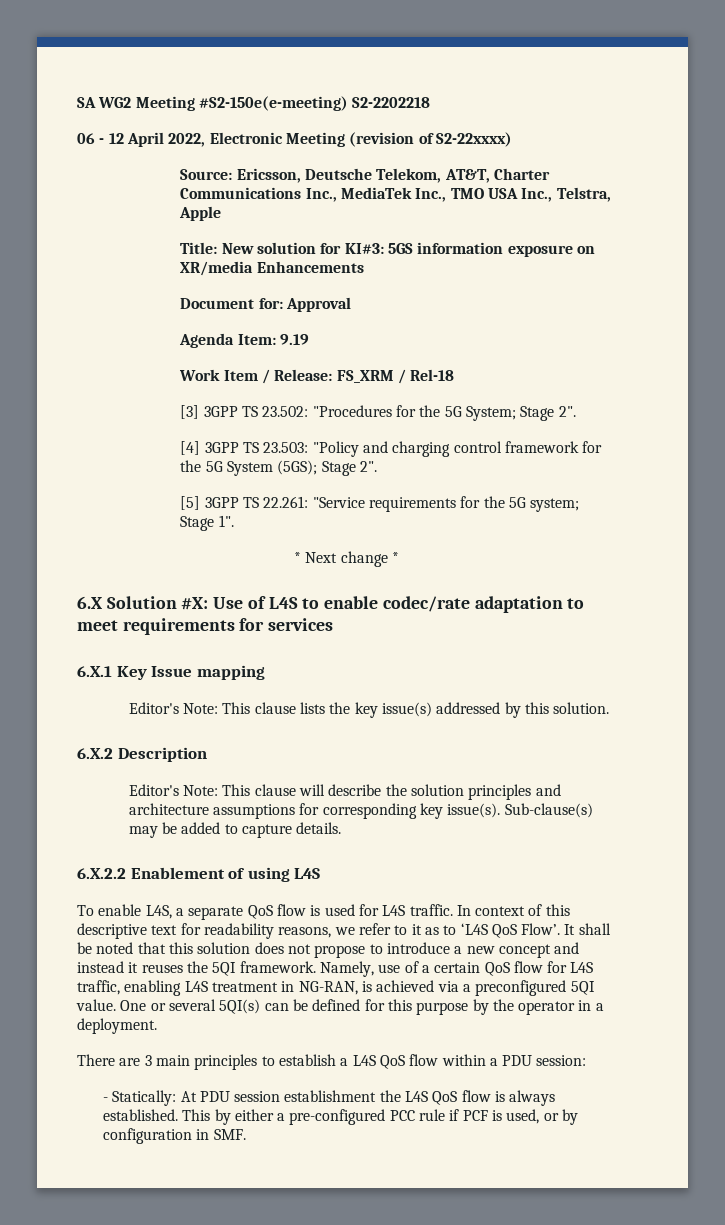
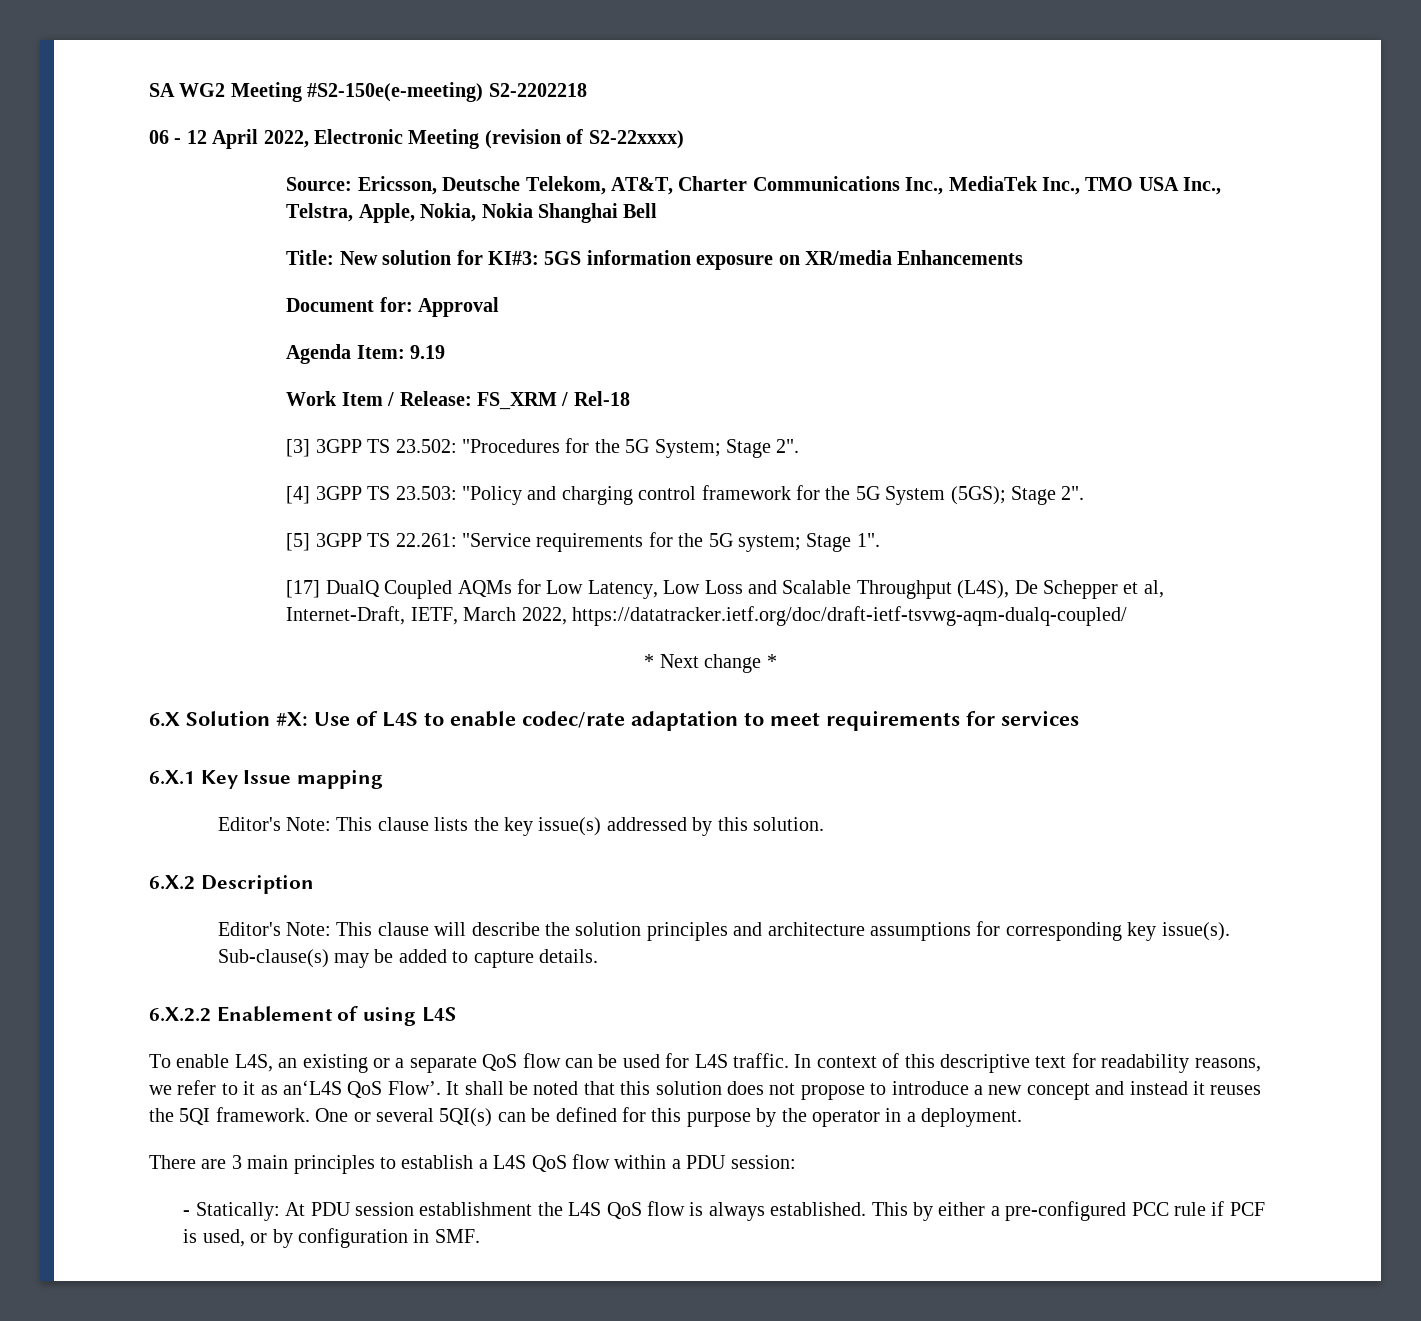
- Source: Ericsson, Deutsche Telekom, AT&T, Charter Communications Inc., MediaTek Inc., TMO USA Inc., Telstra, Apple
+ Source: Ericsson, Deutsche Telekom, AT&T, Charter Communications Inc., MediaTek Inc., TMO USA Inc., Telstra, Apple, Nokia, Nokia Shanghai Bell
+ [17] DualQ Coupled AQMs for Low Latency, Low Loss and Scalable Throughput (L4S), De Schepper et al, Internet-Draft, IETF, March 2022, https://datatracker.ietf.org/doc/draft-ietf-tsvwg-aqm-dualq-coupled/
- To enable L4S, a separate QoS flow is used for L4S traffic.
+ To enable L4S, an existing or a separate QoS flow can be used for L4S traffic.
- In context of this descriptive text for readability reasons, we refer to it as to ‘L4S QoS Flow’.
+ In context of this descriptive text for readability reasons, we refer to it as an‘L4S QoS Flow’.
- Namely, use of a certain QoS flow for L4S traffic, enabling L4S treatment in NG-RAN, is achieved via a preconfigured 5QI value.

